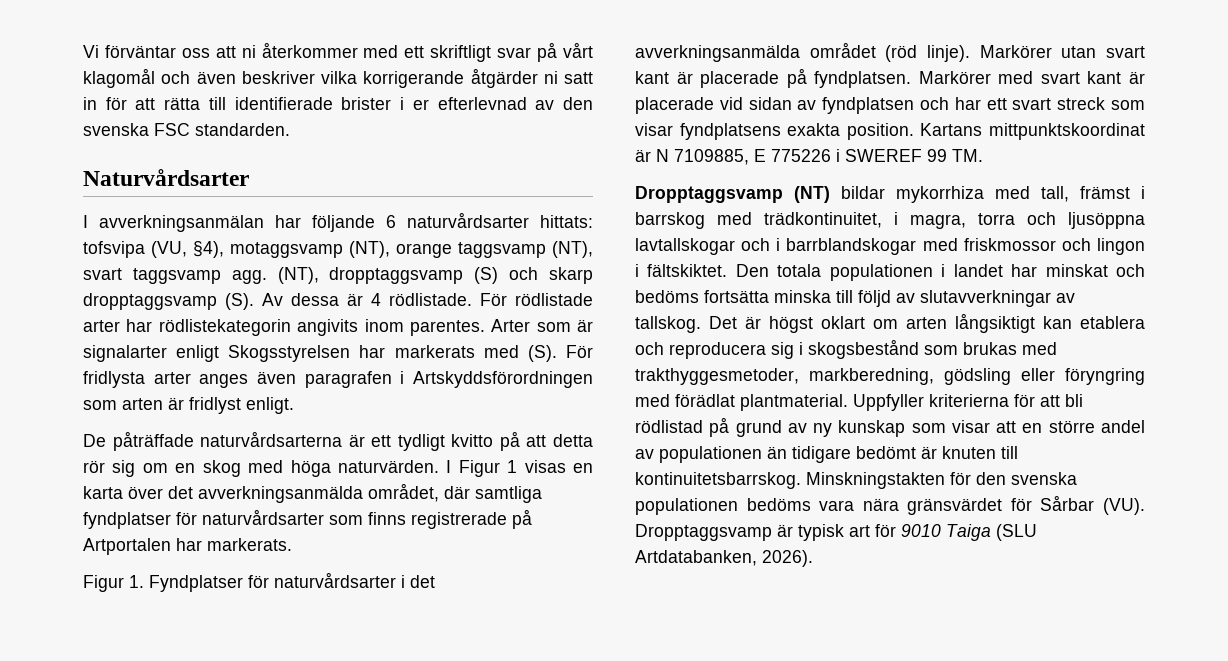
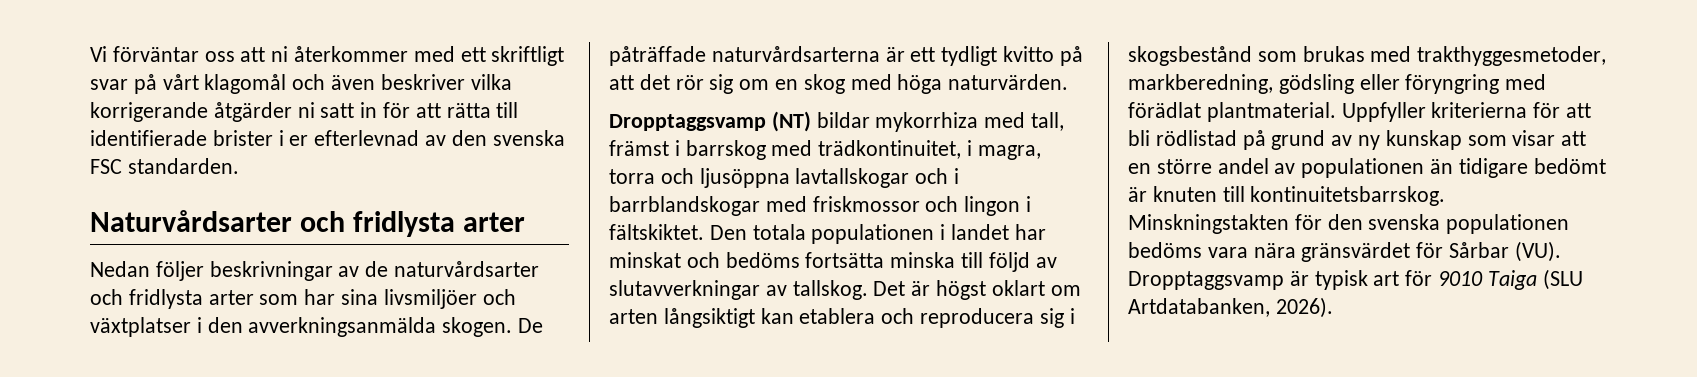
- Naturvårdsarter
- I avverkningsanmälan har följande 6 naturvårdsarter hittats: tofsvipa (VU, §4), motaggsvamp (NT), orange taggsvamp (NT), svart taggsvamp agg. (NT), dropptaggsvamp (S) och skarp dropptaggsvamp (S). Av dessa är 4 rödlistade. För rödlistade arter har rödlistekategorin angivits inom parentes. Arter som är signalarter enligt Skogsstyrelsen har markerats med (S). För fridlysta arter anges även paragrafen i Artskyddsförordningen som arten är fridlyst enligt.
- De påträffade naturvårdsarterna är ett tydligt kvitto på att detta rör sig om en skog med höga naturvärden. I Figur 1 visas en karta över det avverkningsanmälda området, där samtliga fyndplatser för naturvårdsarter som finns registrerade på Artportalen har markerats.
- Figur 1. Fyndplatser för naturvårdsarter i det avverkningsanmälda området (röd linje). Markörer utan svart kant är placerade på fyndplatsen. Markörer med svart kant är placerade vid sidan av fyndplatsen och har ett svart streck som visar fyndplatsens exakta position. Kartans mittpunktskoordinat är N 7109885, E 775226 i SWEREF 99 TM.
+ Naturvårdsarter och fridlysta arter
+ Nedan följer beskrivningar av de naturvårdsarter och fridlysta arter som har sina livsmiljöer och växtplatser i den avverkningsanmälda skogen. De påträffade naturvårdsarterna är ett tydligt kvitto på att det rör sig om en skog med höga naturvärden.

